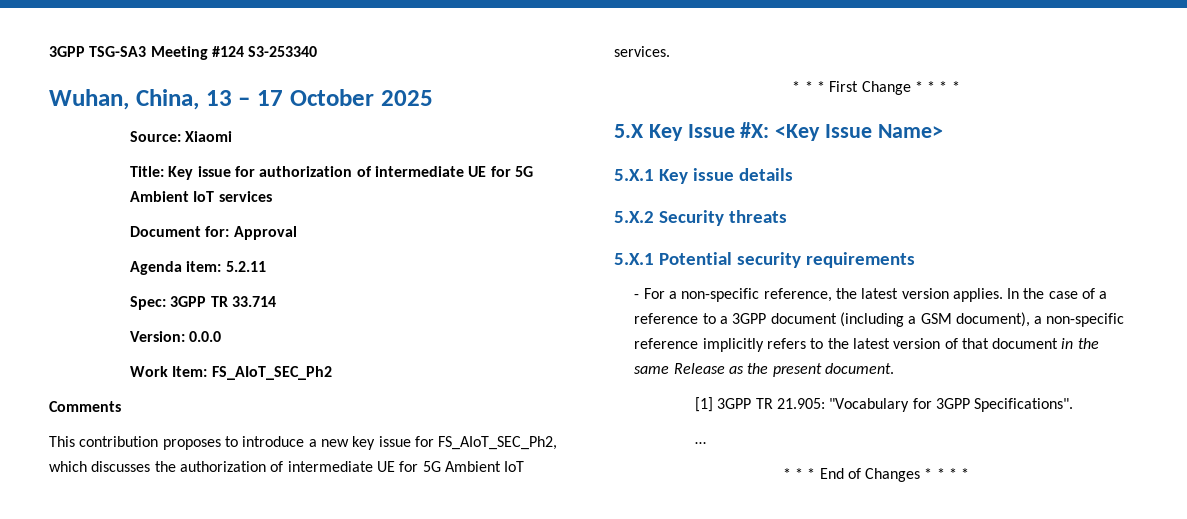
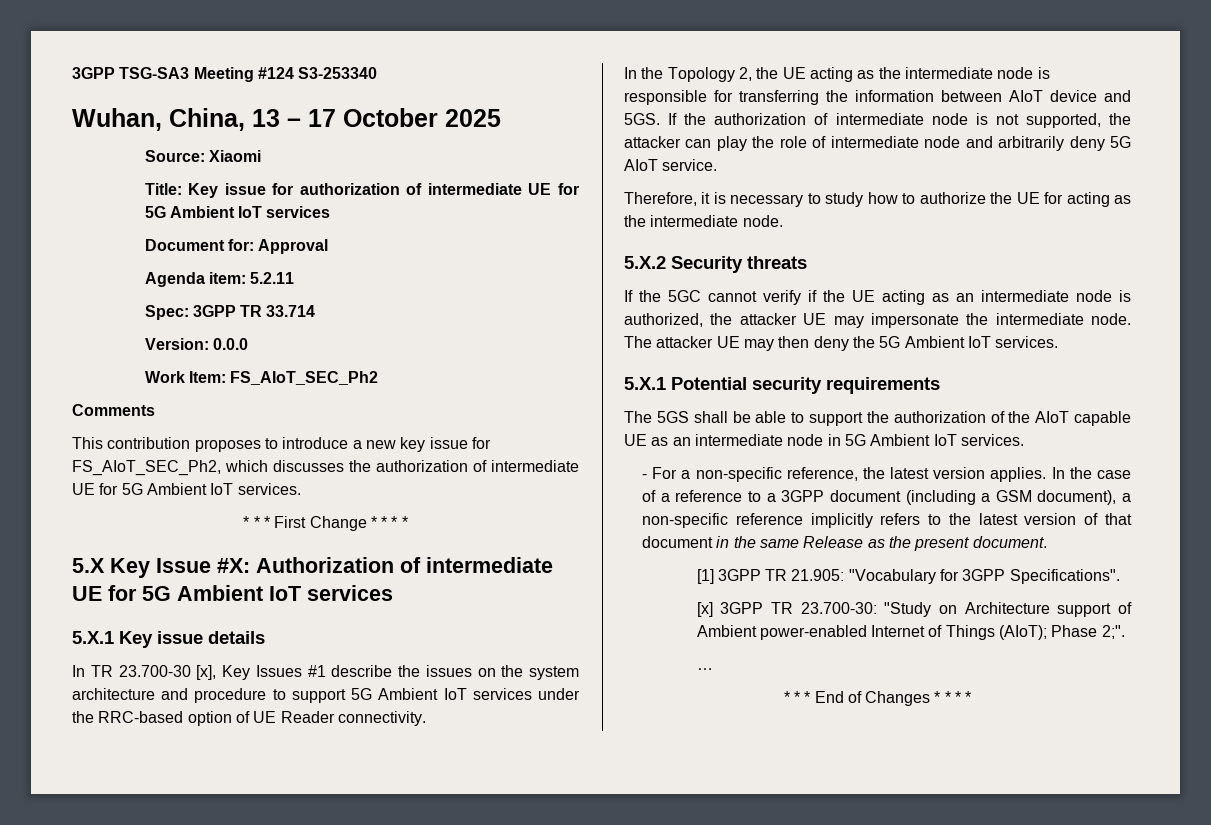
- 5.X Key Issue #X: <Key Issue Name>
+ 5.X Key Issue #X: Authorization of intermediate UE for 5G Ambient IoT services
  5.X.1 Key issue details
+ In TR 23.700-30 [x], Key Issues #1 describe the issues on the system architecture and procedure to support 5G Ambient IoT services under the RRC-based option of UE Reader connectivity.
+ In the Topology 2, the UE acting as the intermediate node is responsible for transferring the information between AIoT device and 5GS. If the authorization of intermediate node is not supported, the attacker can play the role of intermediate node and arbitrarily deny 5G AIoT service.
+ Therefore, it is necessary to study how to authorize the UE for acting as the intermediate node.
  5.X.2 Security threats
+ If the 5GC cannot verify if the UE acting as an intermediate node is authorized, the attacker UE may impersonate the intermediate node. The attacker UE may then deny the 5G Ambient IoT services.
  5.X.1 Potential security requirements
+ The 5GS shall be able to support the authorization of the AIoT capable UE as an intermediate node in 5G Ambient IoT services.
+ [x] 3GPP TR 23.700-30: "Study on Architecture support of Ambient power-enabled Internet of Things (AIoT); Phase 2;".

